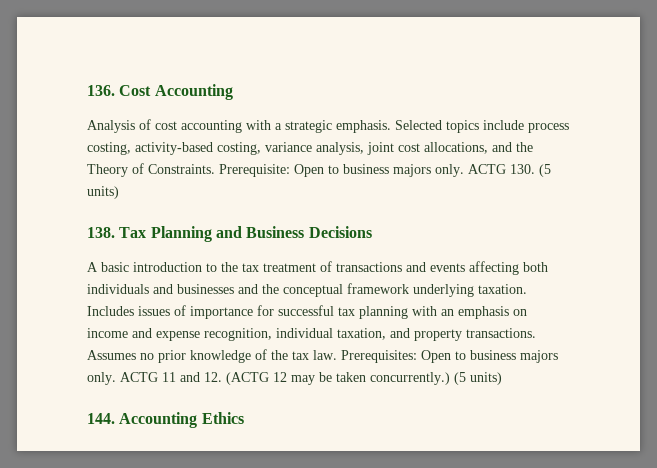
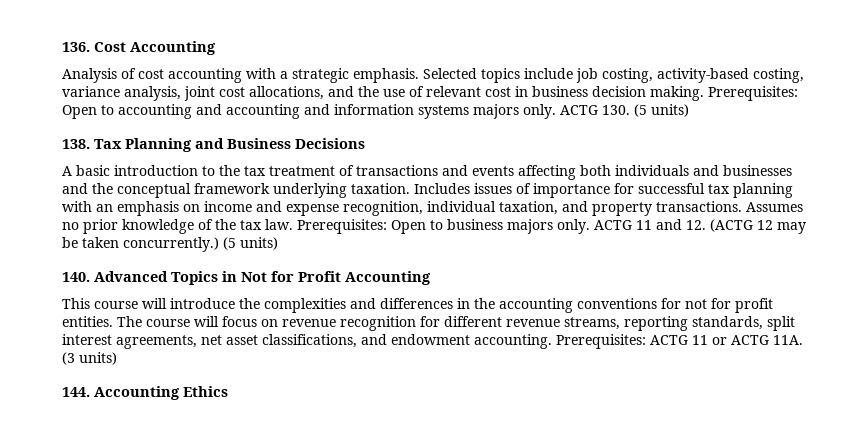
- Selected topics include process costing, activity-based costing, variance analysis, joint cost allocations, and the Theory of Constraints. Prerequisite: Open to business majors only.
+ Selected topics include job costing, activity-based costing, variance analysis, joint cost allocations, and the use of relevant cost in business decision making. Prerequisites: Open to accounting and accounting and information systems majors only.
+ 140. Advanced Topics in Not for Profit Accounting
+ This course will introduce the complexities and differences in the accounting conventions for not for profit entities. The course will focus on revenue recognition for different revenue streams, reporting standards, split interest agreements, net asset classifications, and endowment accounting. Prerequisites: ACTG 11 or ACTG 11A. (3 units)

